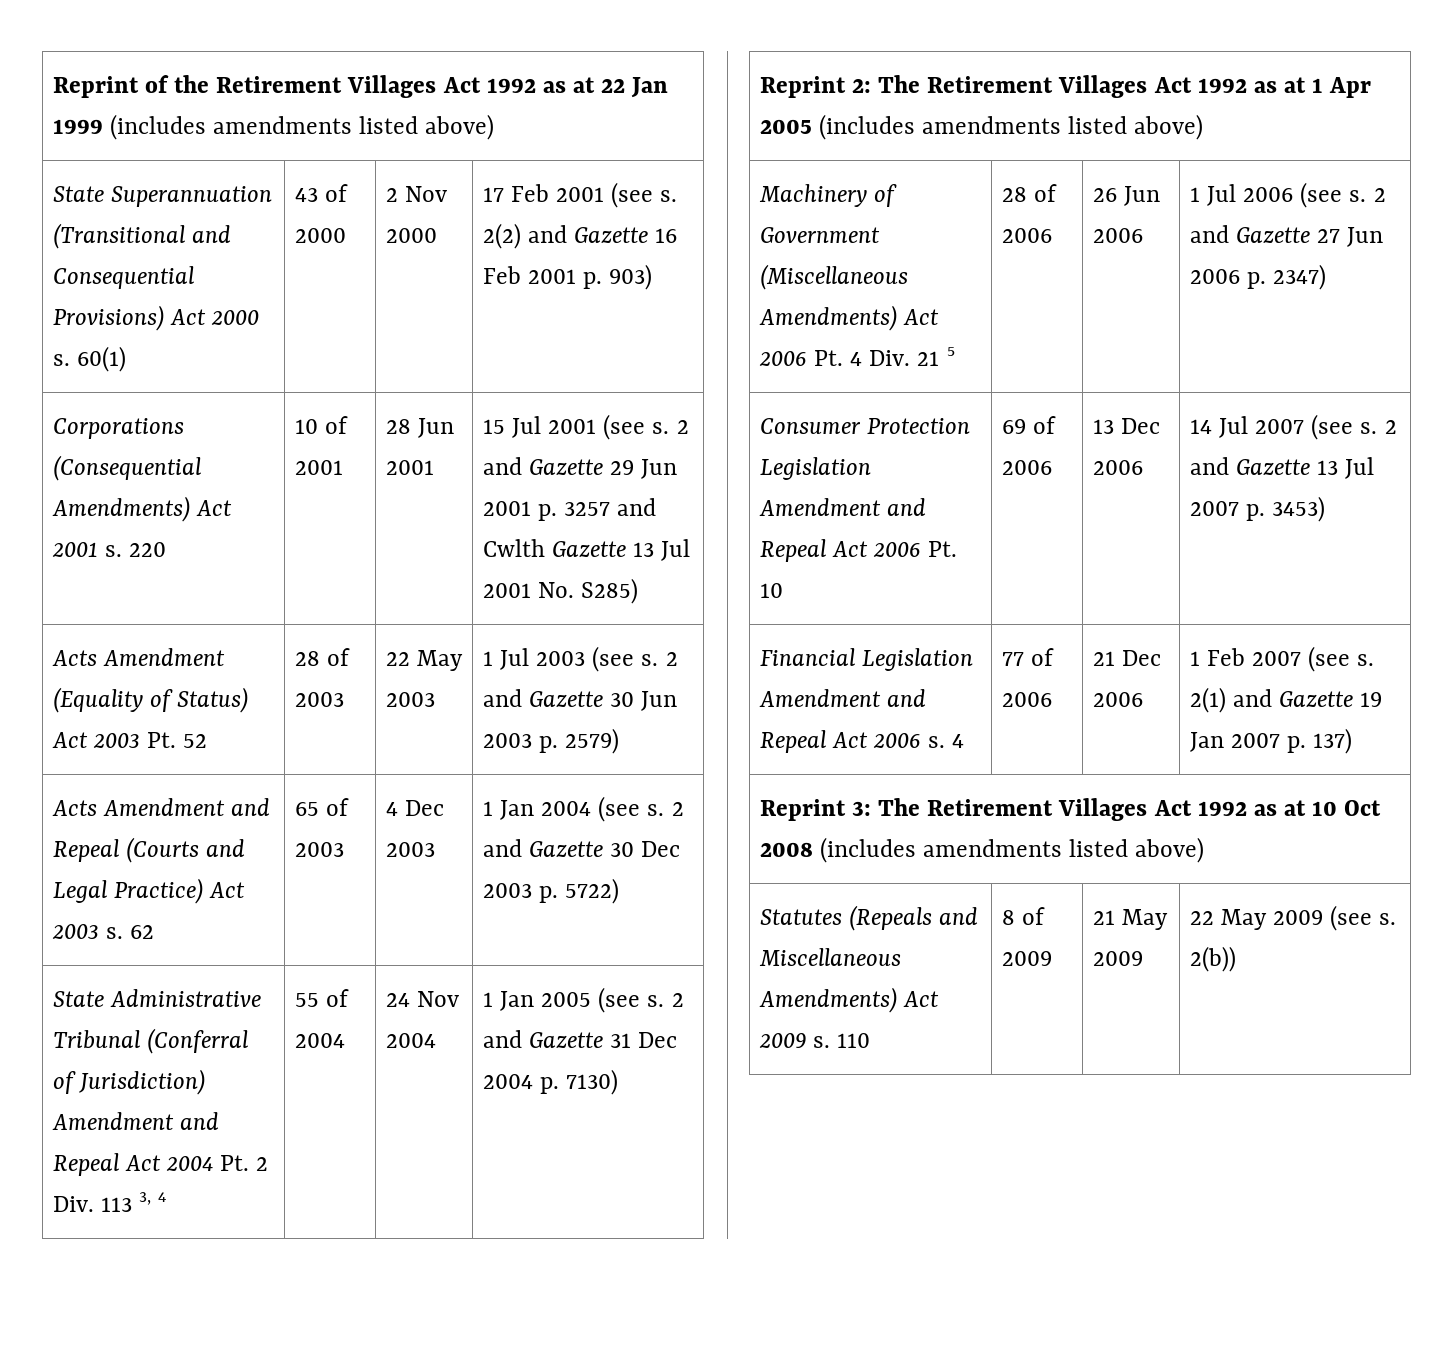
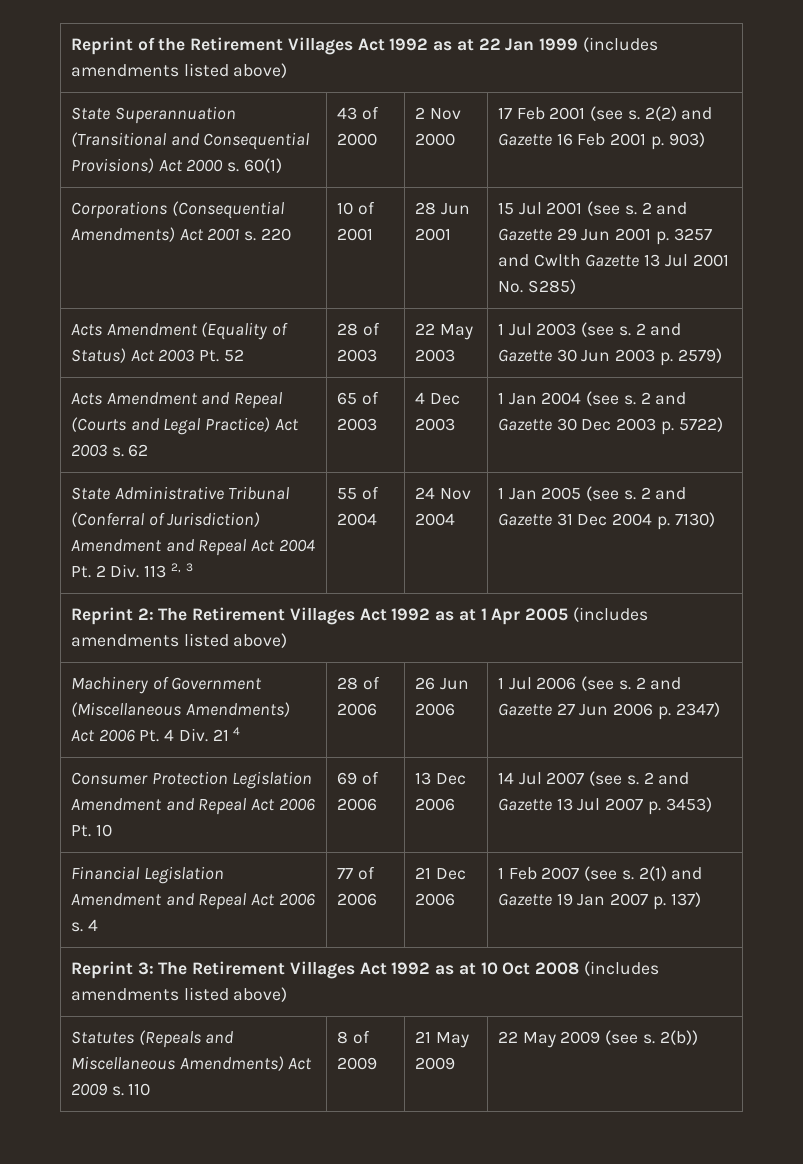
- State Administrative Tribunal (Conferral of Jurisdiction) Amendment and Repeal Act 2004 Pt. 2 Div. 113 3, 4 | 55 of 2004 | 24 Nov 2004 | 1 Jan 2005 (see s. 2 and Gazette 31 Dec 2004 p. 7130)
+ State Administrative Tribunal (Conferral of Jurisdiction) Amendment and Repeal Act 2004 Pt. 2 Div. 113 2, 3 | 55 of 2004 | 24 Nov 2004 | 1 Jan 2005 (see s. 2 and Gazette 31 Dec 2004 p. 7130)
- Machinery of Government (Miscellaneous Amendments) Act 2006 Pt. 4 Div. 21 5 | 28 of 2006 | 26 Jun 2006 | 1 Jul 2006 (see s. 2 and Gazette 27 Jun 2006 p. 2347)
+ Machinery of Government (Miscellaneous Amendments) Act 2006 Pt. 4 Div. 21 4 | 28 of 2006 | 26 Jun 2006 | 1 Jul 2006 (see s. 2 and Gazette 27 Jun 2006 p. 2347)

